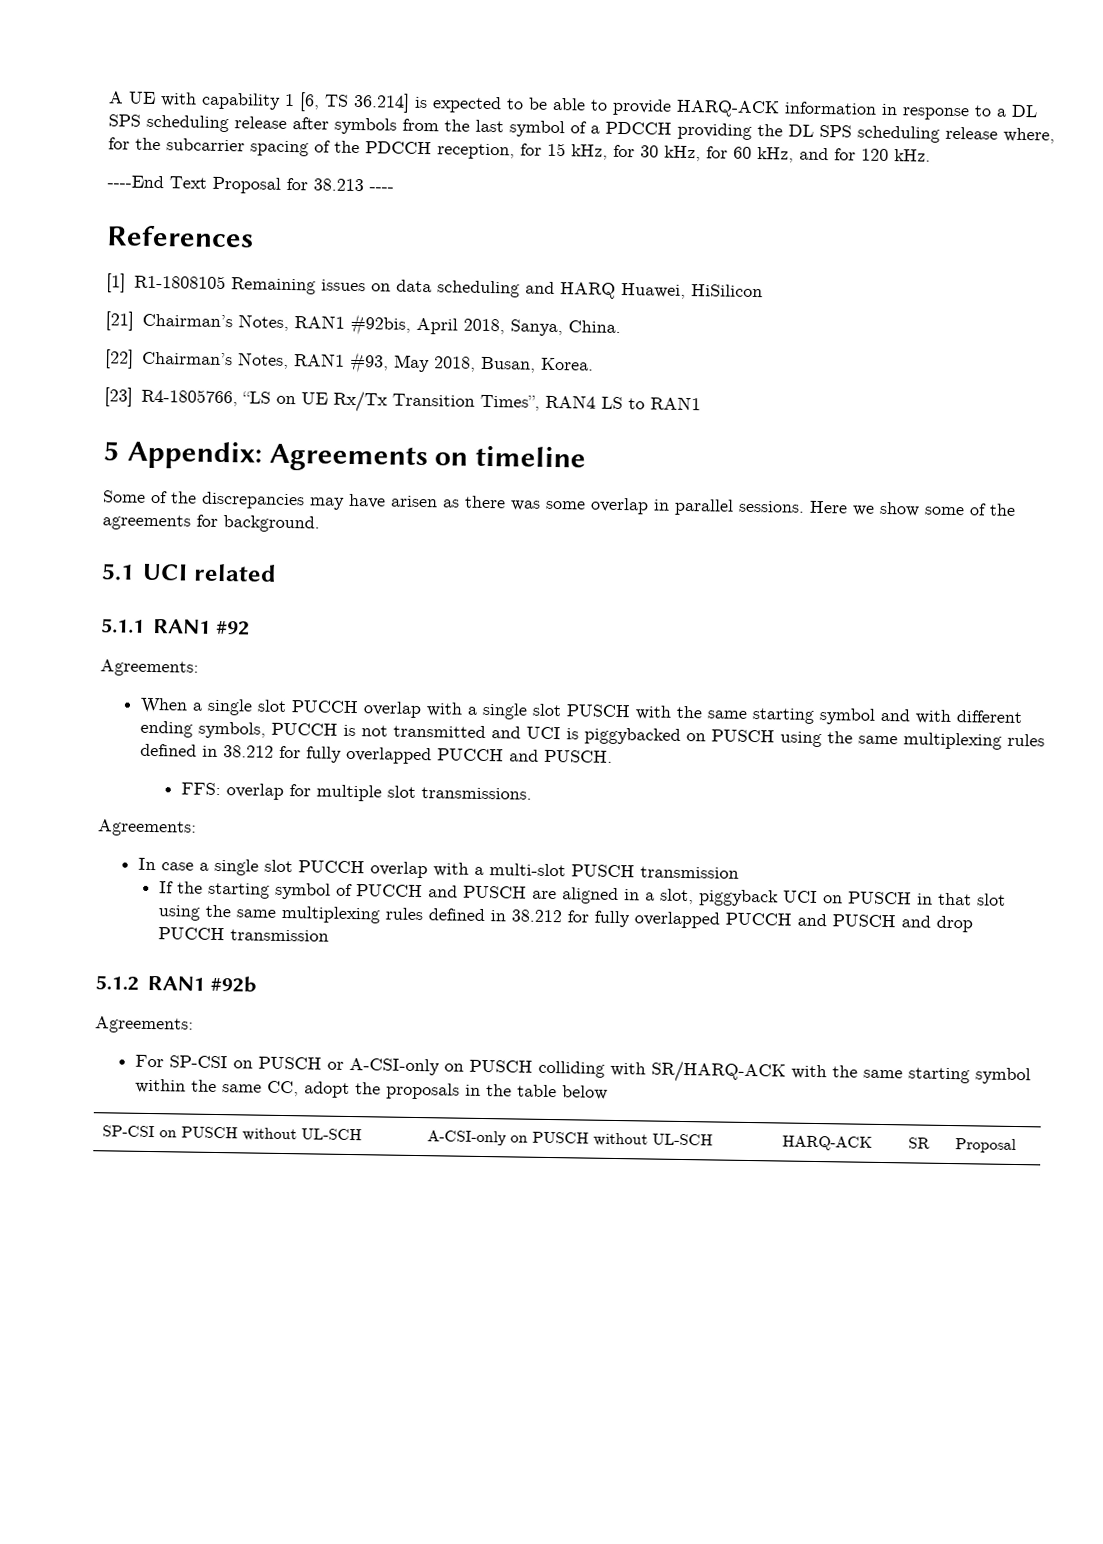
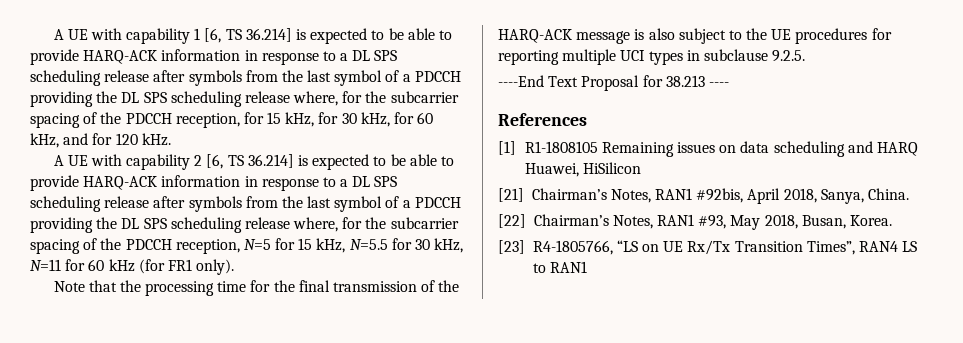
+ A UE with capability 2 [6, TS 36.214] is expected to be able to provide HARQ-ACK information in response to a DL SPS scheduling release after symbols from the last symbol of a PDCCH providing the DL SPS scheduling release where, for the subcarrier spacing of the PDCCH reception, N=5 for 15 kHz, N=5.5 for 30 kHz, N=11 for 60 kHz (for FR1 only).
+ Note that the processing time for the final transmission of the HARQ-ACK message is also subject to the UE procedures for reporting multiple UCI types in subclause 9.2.5.
- 5 Appendix: Agreements on timeline
- Some of the discrepancies may have arisen as there was some overlap in parallel sessions. Here we show some of the agreements for background.
- 5.1 UCI related
- 5.1.1 RAN1 #92
- Agreements:
- When a single slot PUCCH overlap with a single slot PUSCH with the same starting symbol and with different ending symbols, PUCCH is not transmitted and UCI is piggybacked on PUSCH using the same multiplexing rules defined in 38.212 for fully overlapped PUCCH and PUSCH.
- FFS: overlap for multiple slot transmissions.
- Agreements:
- In case a single slot PUCCH overlap with a multi-slot PUSCH transmission
- If the starting symbol of PUCCH and PUSCH are aligned in a slot, piggyback UCI on PUSCH in that slot using the same multiplexing rules defined in 38.212 for fully overlapped PUCCH and PUSCH and drop PUCCH transmission
- 5.1.2 RAN1 #92b
- Agreements:
- For SP-CSI on PUSCH or A-CSI-only on PUSCH colliding with SR/HARQ-ACK with the same starting symbol within the same CC, adopt the proposals in the table below
- SP-CSI on PUSCH without UL-SCH | A-CSI-only on PUSCH without UL-SCH | HARQ-ACK | SR | Proposal

